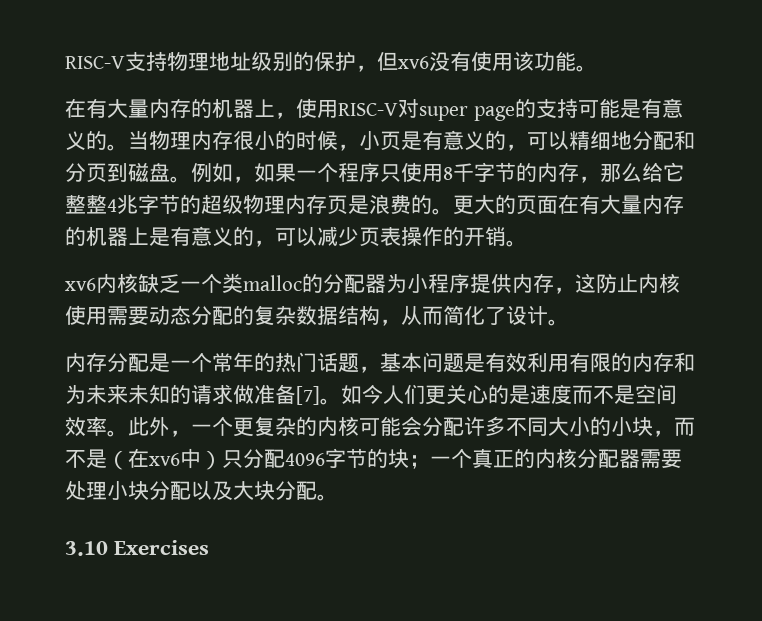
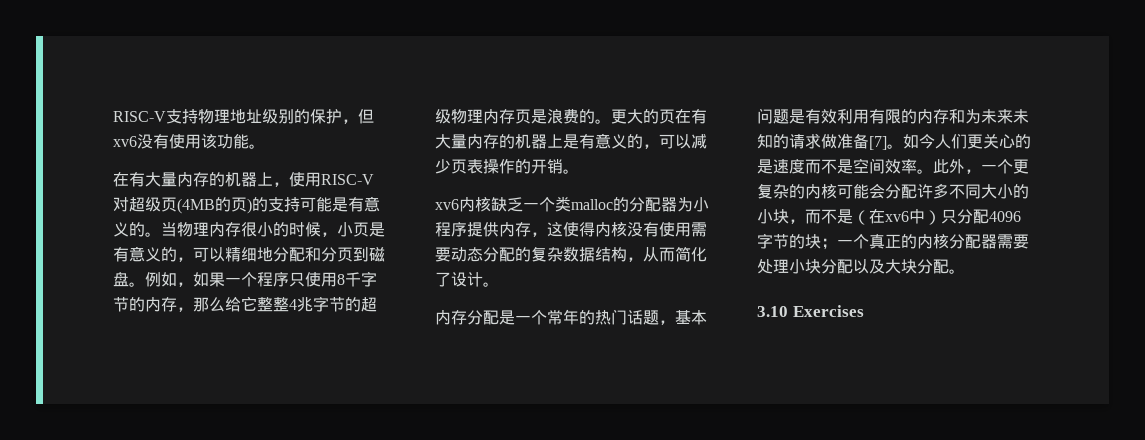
- 在有大量内存的机器上，使用RISC-V对super page的支持可能是有意义的。
+ 在有大量内存的机器上，使用RISC-V对超级页(4MB的页)的支持可能是有意义的。
- 更大的页面在有大量内存的机器上是有意义的，可以减少页表操作的开销。
+ 更大的页在有大量内存的机器上是有意义的，可以减少页表操作的开销。
- xv6内核缺乏一个类malloc的分配器为小程序提供内存，这防止内核使用需要动态分配的复杂数据结构，从而简化了设计。
+ xv6内核缺乏一个类malloc的分配器为小程序提供内存，这使得内核没有使用需要动态分配的复杂数据结构，从而简化了设计。

